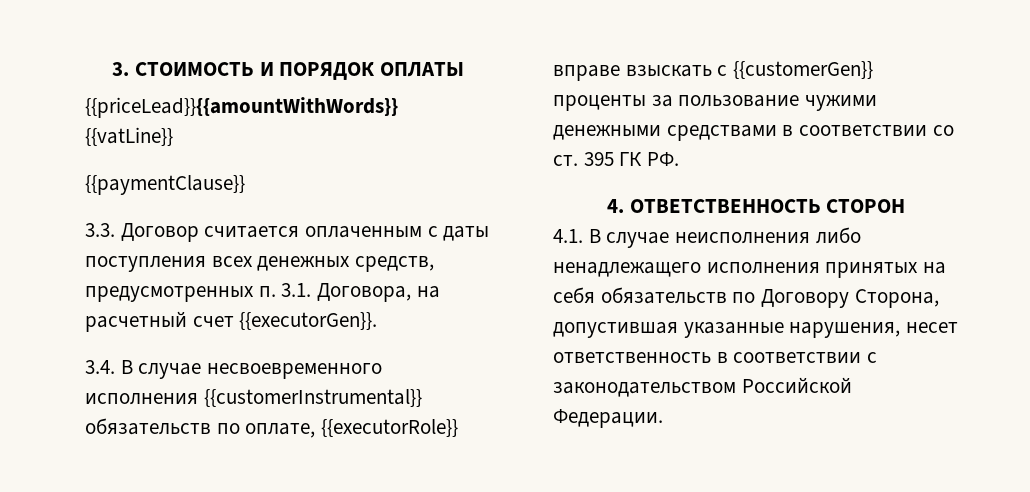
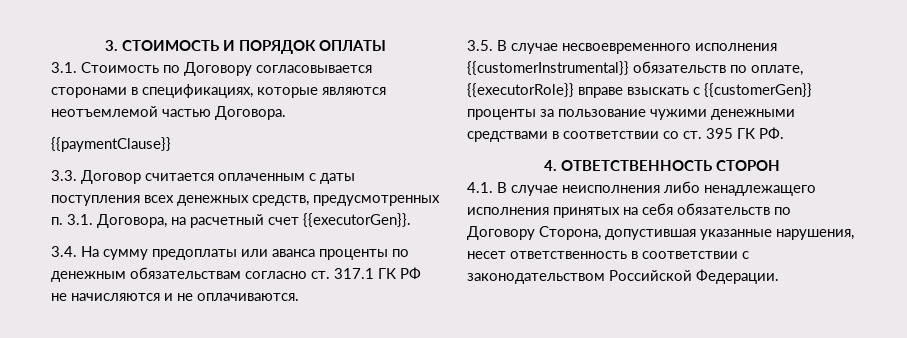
- {{priceLead}}{{amountWithWords}} {{vatLine}}
+ 3.1. Стоимость по Договору согласовывается сторонами в спецификациях, которые являются неотъемлемой частью Договора.
- 3.4. В случае несвоевременного исполнения {{customerInstrumental}} обязательств по оплате, {{executorRole}} вправе взыскать с {{customerGen}} проценты за пользование чужими денежными средствами в соответствии со ст. 395 ГК РФ.
+ 3.4. На сумму предоплаты или аванса проценты по денежным обязательствам согласно ст. 317.1 ГК РФ не начисляются и не оплачиваются.
+ 3.5. В случае несвоевременного исполнения {{customerInstrumental}} обязательств по оплате, {{executorRole}} вправе взыскать с {{customerGen}} проценты за пользование чужими денежными средствами в соответствии со ст. 395 ГК РФ.

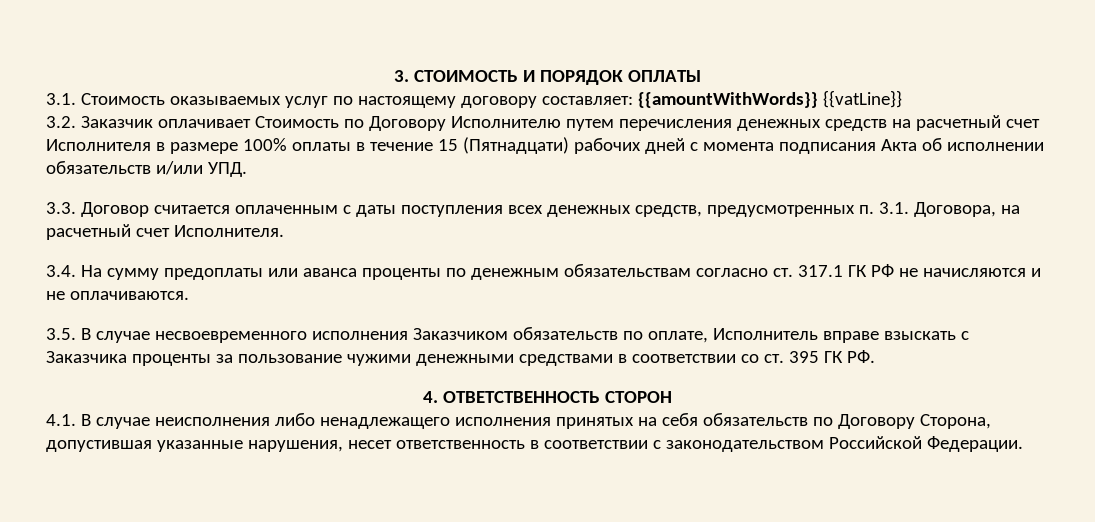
- 3.1. Стоимость по Договору согласовывается сторонами в спецификациях, которые являются неотъемлемой частью Договора.
- {{paymentClause}}
+ 3.1. Стоимость оказываемых услуг по настоящему договору составляет: {{amountWithWords}} {{vatLine}}
+ 3.2. Заказчик оплачивает Стоимость по Договору Исполнителю путем перечисления денежных средств на расчетный счет Исполнителя в размере 100% оплаты в течение 15 (Пятнадцати) рабочих дней с момента подписания Акта об исполнении обязательств и/или УПД.
- 3.3. Договор считается оплаченным с даты поступления всех денежных средств, предусмотренных п. 3.1. Договора, на расчетный счет {{executorGen}}.
+ 3.3. Договор считается оплаченным с даты поступления всех денежных средств, предусмотренных п. 3.1. Договора, на расчетный счет Исполнителя.
- 3.5. В случае несвоевременного исполнения {{customerInstrumental}} обязательств по оплате, {{executorRole}} вправе взыскать с {{customerGen}} проценты за пользование чужими денежными средствами в соответствии со ст. 395 ГК РФ.
+ 3.5. В случае несвоевременного исполнения Заказчиком обязательств по оплате, Исполнитель вправе взыскать с Заказчика проценты за пользование чужими денежными средствами в соответствии со ст. 395 ГК РФ.

